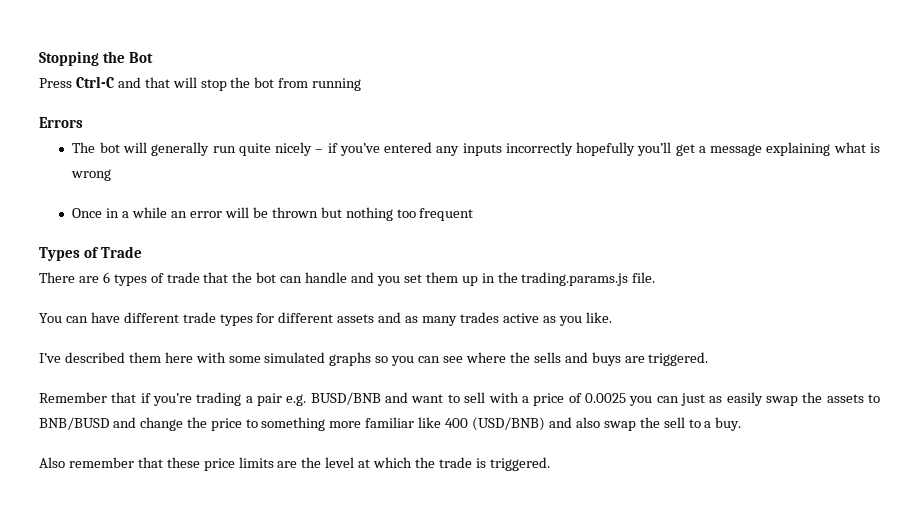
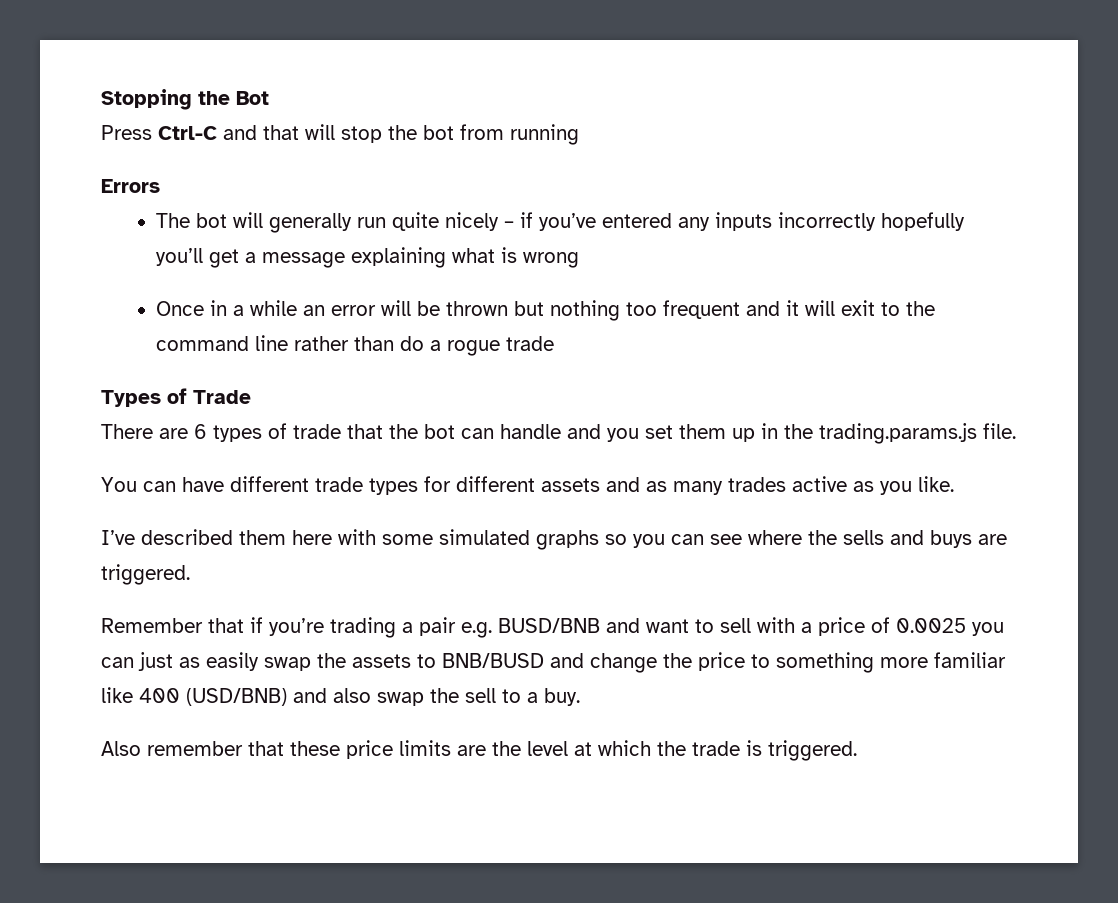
- Once in a while an error will be thrown but nothing too frequent
+ Once in a while an error will be thrown but nothing too frequent and it will exit to the command line rather than do a rogue trade

